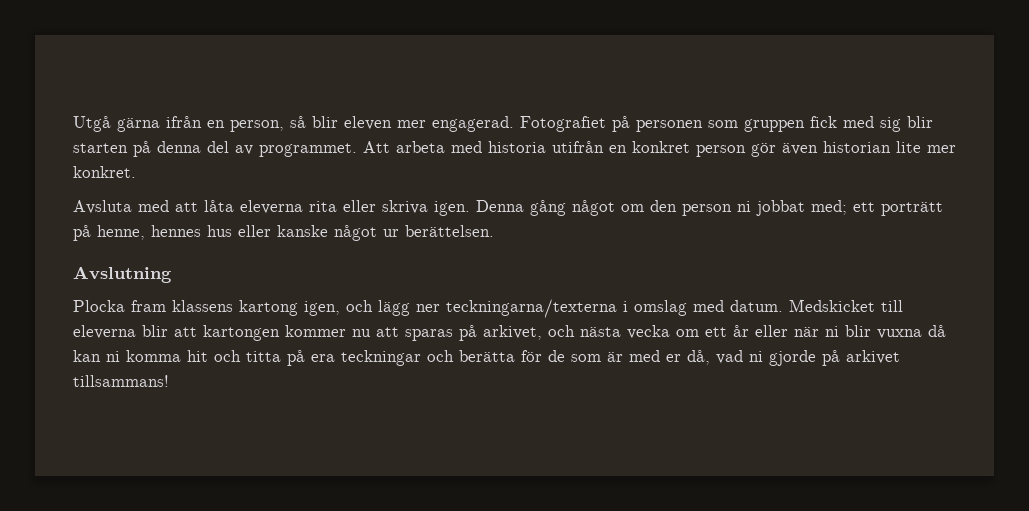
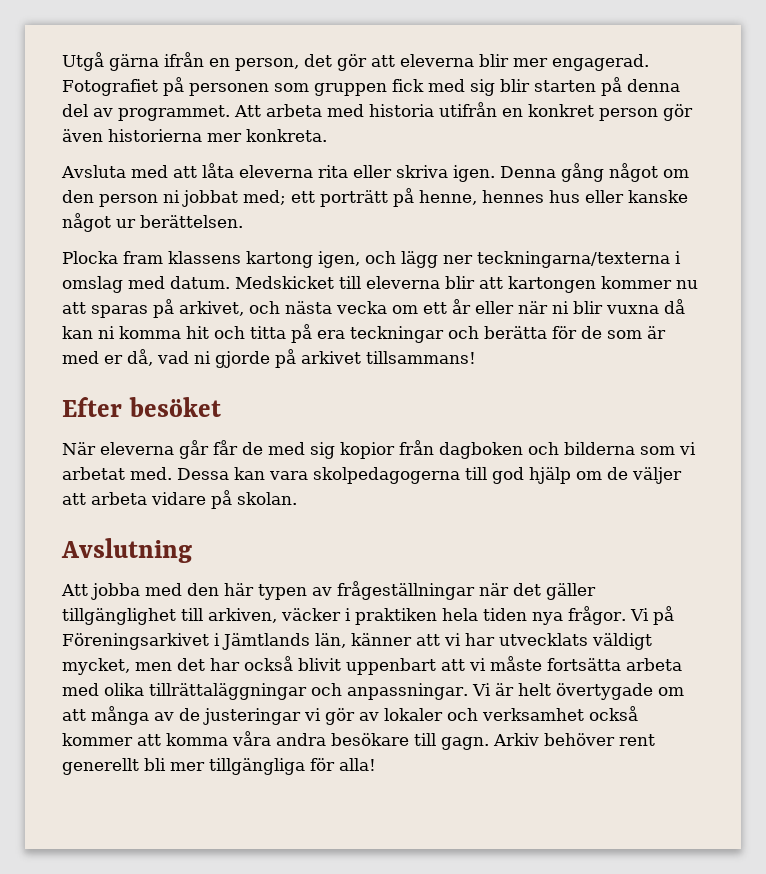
- Utgå gärna ifrån en person, så blir eleven mer engagerad.
+ Utgå gärna ifrån en person, det gör att eleverna blir mer engagerad.
- Att arbeta med historia utifrån en konkret person gör även historian lite mer konkret.
+ Att arbeta med historia utifrån en konkret person gör även historierna mer konkreta.
- Avslutning
+ Efter besöket
+ När eleverna går får de med sig kopior från dagboken och bilderna som vi arbetat med. Dessa kan vara skolpedagogerna till god hjälp om de väljer att arbeta vidare på skolan.
+ Avslutning
+ Att jobba med den här typen av frågeställningar när det gäller tillgänglighet till arkiven, väcker i praktiken hela tiden nya frågor. Vi på Föreningsarkivet i Jämtlands län, känner att vi har utvecklats väldigt mycket, men det har också blivit uppenbart att vi måste fortsätta arbeta med olika tillrättaläggningar och anpassningar. Vi är helt övertygade om att många av de justeringar vi gör av lokaler och verksamhet också kommer att komma våra andra besökare till gagn. Arkiv behöver rent generellt bli mer tillgängliga för alla!

